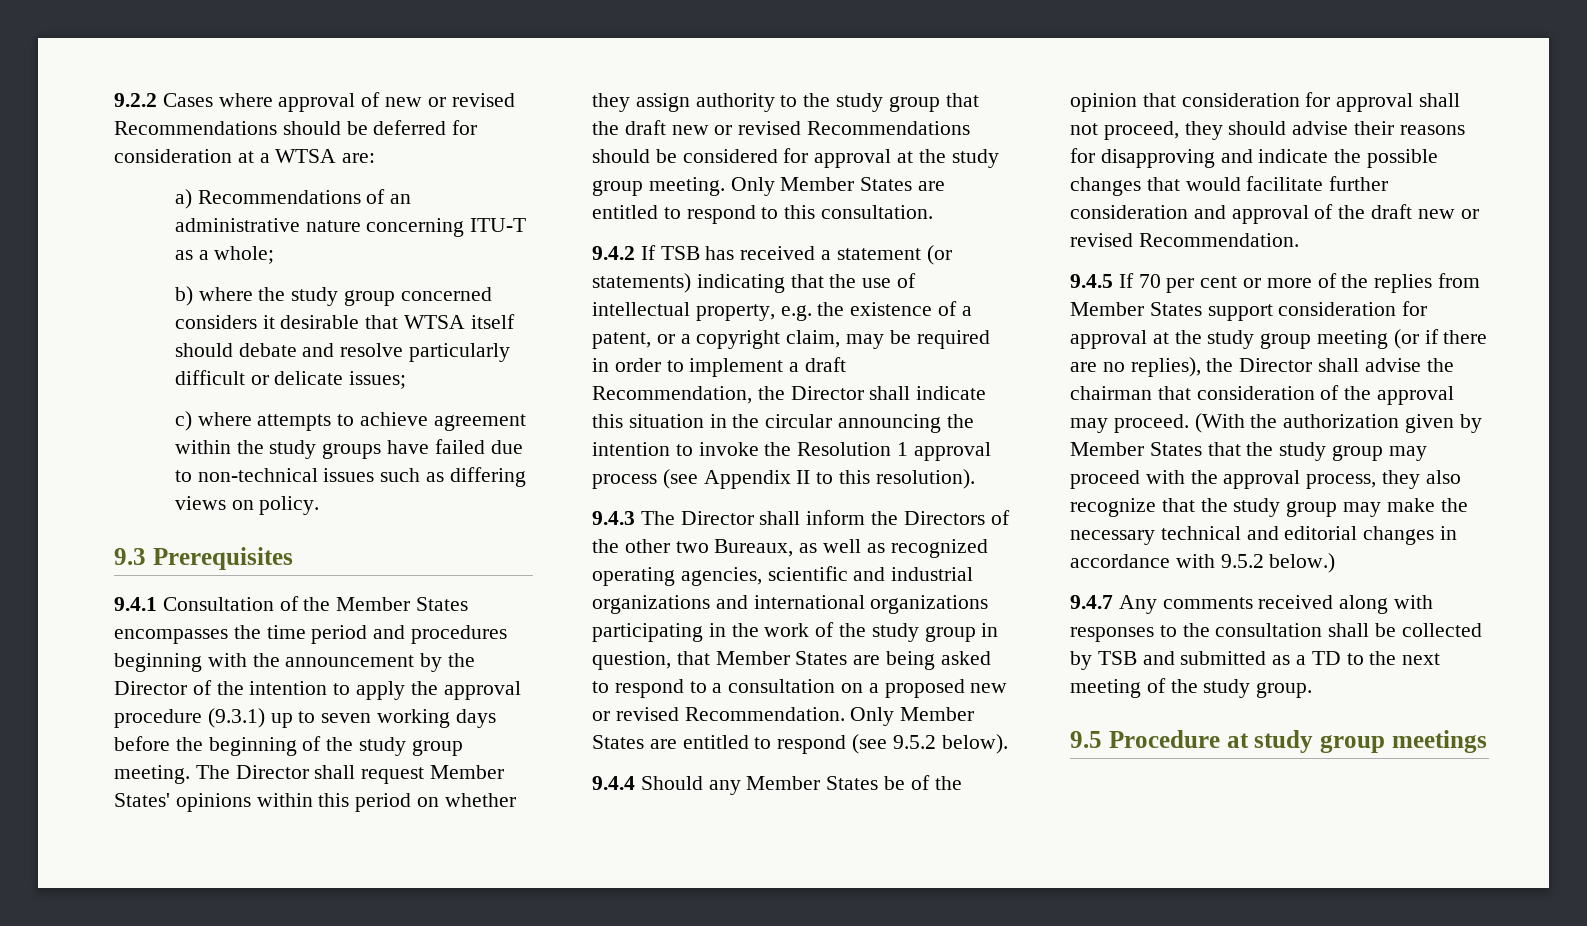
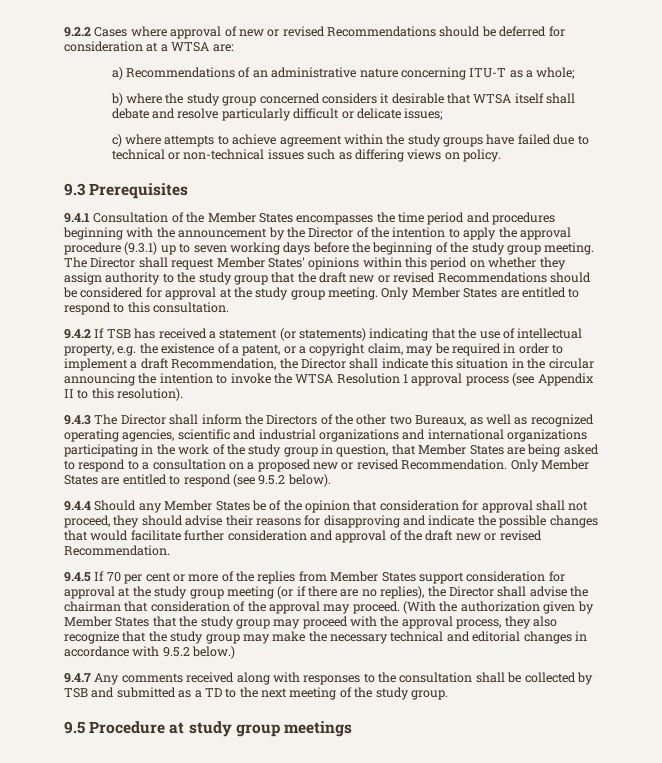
- b) where the study group concerned considers it desirable that WTSA itself should debate and resolve particularly difficult or delicate issues;
+ b) where the study group concerned considers it desirable that WTSA itself shall debate and resolve particularly difficult or delicate issues;
- c) where attempts to achieve agreement within the study groups have failed due to non-technical issues such as differing views on policy.
+ c) where attempts to achieve agreement within the study groups have failed due to technical or non-technical issues such as differing views on policy.
- 9.4.2 If TSB has received a statement (or statements) indicating that the use of intellectual property, e.g. the existence of a patent, or a copyright claim, may be required in order to implement a draft Recommendation, the Director shall indicate this situation in the circular announcing the intention to invoke the Resolution 1 approval process (see Appendix II to this resolution).
+ 9.4.2 If TSB has received a statement (or statements) indicating that the use of intellectual property, e.g. the existence of a patent, or a copyright claim, may be required in order to implement a draft Recommendation, the Director shall indicate this situation in the circular announcing the intention to invoke the WTSA Resolution 1 approval process (see Appendix II to this resolution).

